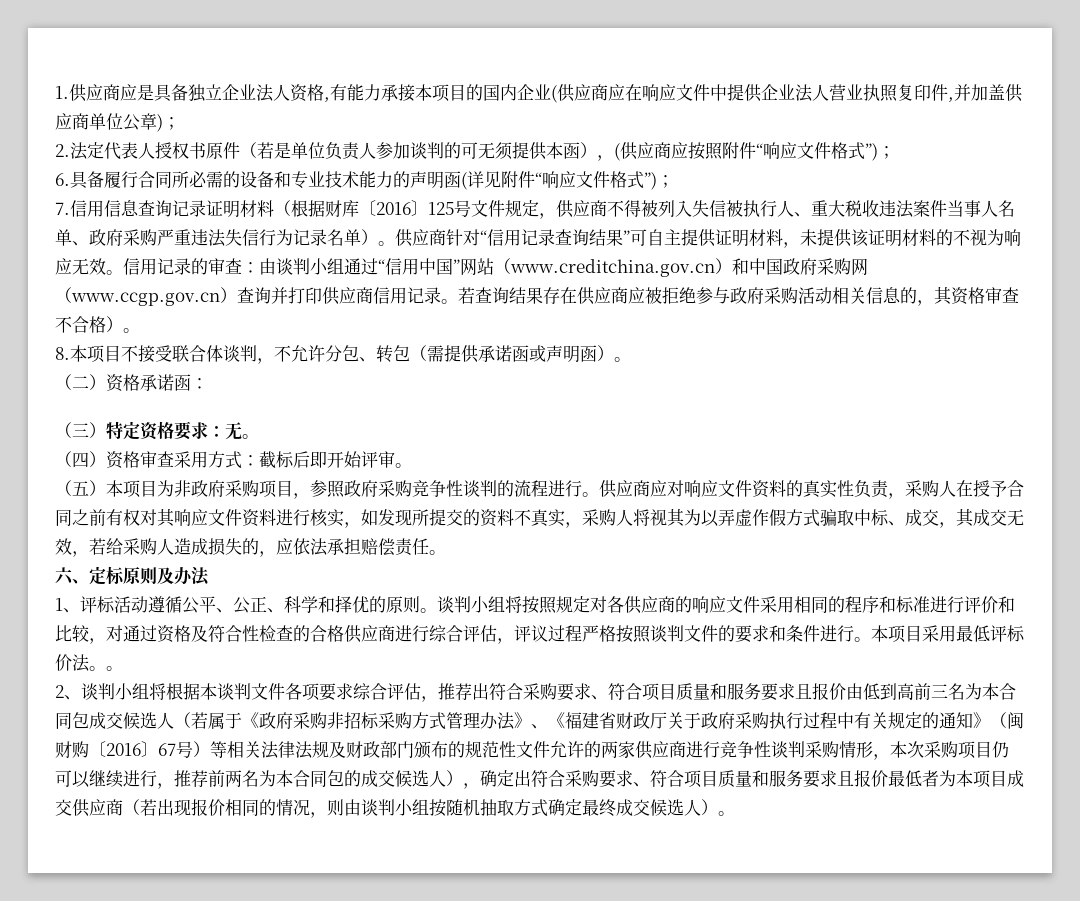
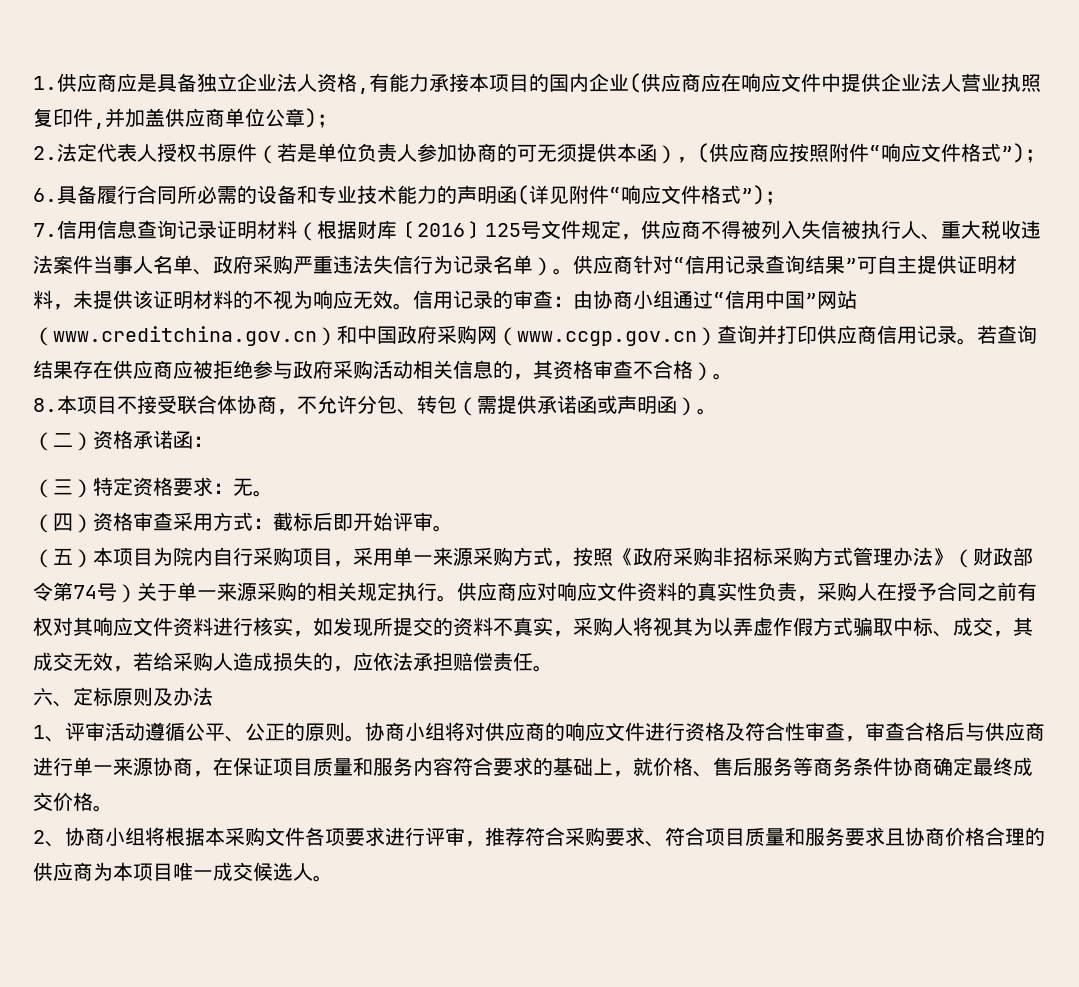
- 2.法定代表人授权书原件（若是单位负责人参加谈判的可无须提供本函），(供应商应按照附件“响应文件格式”)；
+ 2.法定代表人授权书原件（若是单位负责人参加协商的可无须提供本函），(供应商应按照附件“响应文件格式”)；
- 信用记录的审查：由谈判小组通过“信用中国”网站（www.creditchina.gov.cn）和中国政府采购网（www.ccgp.gov.cn）查询并打印供应商信用记录。
+ 信用记录的审查：由协商小组通过“信用中国”网站（www.creditchina.gov.cn）和中国政府采购网（www.ccgp.gov.cn）查询并打印供应商信用记录。
- 8.本项目不接受联合体谈判，不允许分包、转包（需提供承诺函或声明函）。
+ 8.本项目不接受联合体协商，不允许分包、转包（需提供承诺函或声明函）。
- （五）本项目为非政府采购项目，参照政府采购竞争性谈判的流程进行。
+ （五）本项目为院内自行采购项目，采用单一来源采购方式，按照《政府采购非招标采购方式管理办法》（财政部令第74号）关于单一来源采购的相关规定执行。
- 1、评标活动遵循公平、公正、科学和择优的原则。谈判小组将按照规定对各供应商的响应文件采用相同的程序和标准进行评价和比较，对通过资格及符合性检查的合格供应商进行综合评估，评议过程严格按照谈判文件的要求和条件进行。本项目采用最低评标价法。。
+ 1、评审活动遵循公平、公正的原则。协商小组将对供应商的响应文件进行资格及符合性审查，审查合格后与供应商进行单一来源协商，在保证项目质量和服务内容符合要求的基础上，就价格、售后服务等商务条件协商确定最终成交价格。
- 2、谈判小组将根据本谈判文件各项要求综合评估，推荐出符合采购要求、符合项目质量和服务要求且报价由低到高前三名为本合同包成交候选人（若属于《政府采购非招标采购方式管理办法》、《福建省财政厅关于政府采购执行过程中有关规定的通知》（闽财购〔2016〕67号）等相关法律法规及财政部门颁布的规范性文件允许的两家供应商进行竞争性谈判采购情形，本次采购项目仍可以继续进行，推荐前两名为本合同包的成交候选人），确定出符合采购要求、符合项目质量和服务要求且报价最低者为本项目成交供应商（若出现报价相同的情况，则由谈判小组按随机抽取方式确定最终成交候选人）。
+ 2、协商小组将根据本采购文件各项要求进行评审，推荐符合采购要求、符合项目质量和服务要求且协商价格合理的供应商为本项目唯一成交候选人。

